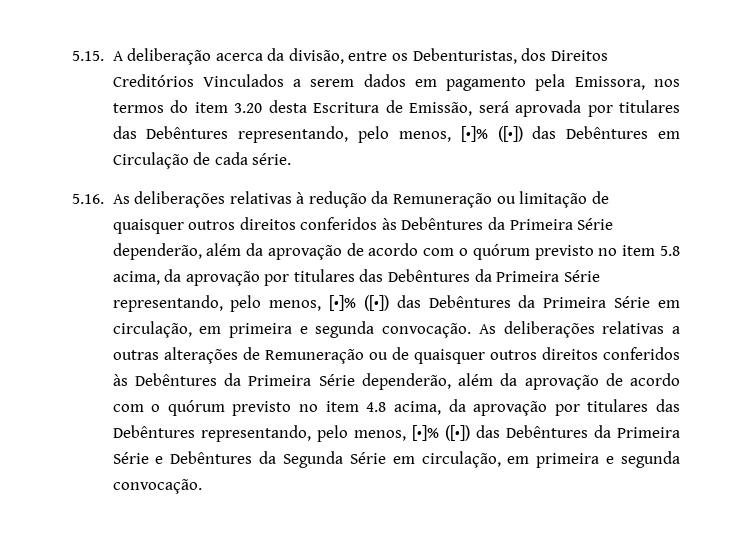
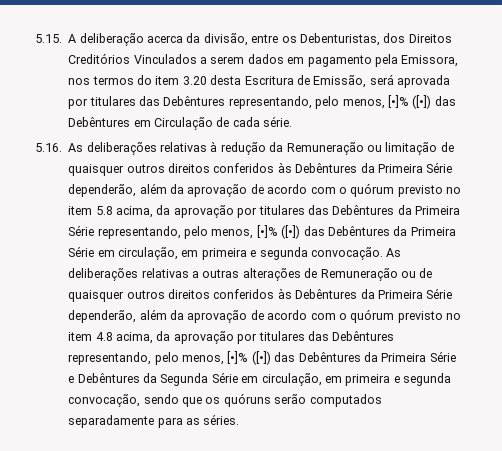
- As deliberações relativas a outras alterações de Remuneração ou de quaisquer outros direitos conferidos às Debêntures da Primeira Série dependerão, além da aprovação de acordo com o quórum previsto no item 4.8 acima, da aprovação por titulares das Debêntures representando, pelo menos, [•]% ([•]) das Debêntures da Primeira Série e Debêntures da Segunda Série em circulação, em primeira e segunda convocação.
+ As deliberações relativas a outras alterações de Remuneração ou de quaisquer outros direitos conferidos às Debêntures da Primeira Série dependerão, além da aprovação de acordo com o quórum previsto no item 4.8 acima, da aprovação por titulares das Debêntures representando, pelo menos, [•]% ([•]) das Debêntures da Primeira Série e Debêntures da Segunda Série em circulação, em primeira e segunda convocação, sendo que os quóruns serão computados separadamente para as séries.

